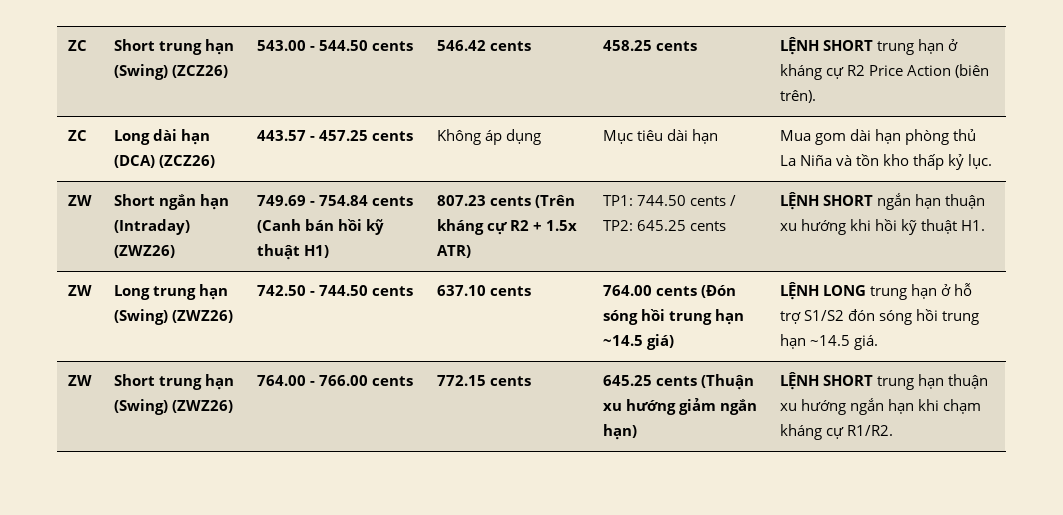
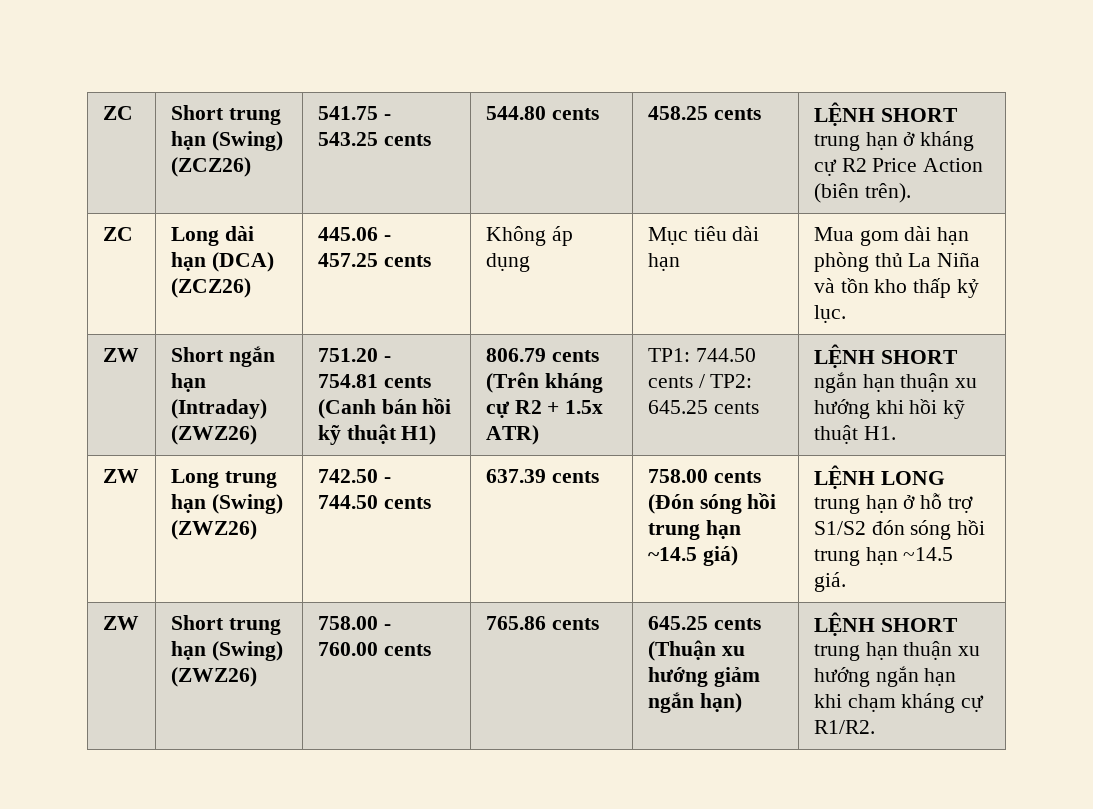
- ZC | Short trung hạn (Swing) (ZCZ26) | 543.00 - 544.50 cents | 546.42 cents | 458.25 cents | LỆNH SHORT trung hạn ở kháng cự R2 Price Action (biên trên).
+ ZC | Short trung hạn (Swing) (ZCZ26) | 541.75 - 543.25 cents | 544.80 cents | 458.25 cents | LỆNH SHORT trung hạn ở kháng cự R2 Price Action (biên trên).
- ZC | Long dài hạn (DCA) (ZCZ26) | 443.57 - 457.25 cents | Không áp dụng | Mục tiêu dài hạn | Mua gom dài hạn phòng thủ La Niña và tồn kho thấp kỷ lục.
+ ZC | Long dài hạn (DCA) (ZCZ26) | 445.06 - 457.25 cents | Không áp dụng | Mục tiêu dài hạn | Mua gom dài hạn phòng thủ La Niña và tồn kho thấp kỷ lục.
- 749.69 - 754.84 cents (Canh bán hồi kỹ thuật H1)
+ 751.20 - 754.81 cents (Canh bán hồi kỹ thuật H1)
- 807.23 cents (Trên kháng cự R2 + 1.5x ATR)
+ 806.79 cents (Trên kháng cự R2 + 1.5x ATR)
- ZW | Long trung hạn (Swing) (ZWZ26) | 742.50 - 744.50 cents | 637.10 cents | 764.00 cents (Đón sóng hồi trung hạn ~14.5 giá) | LỆNH LONG trung hạn ở hỗ trợ S1/S2 đón sóng hồi trung hạn ~14.5 giá.
+ ZW | Long trung hạn (Swing) (ZWZ26) | 742.50 - 744.50 cents | 637.39 cents | 758.00 cents (Đón sóng hồi trung hạn ~14.5 giá) | LỆNH LONG trung hạn ở hỗ trợ S1/S2 đón sóng hồi trung hạn ~14.5 giá.
- ZW | Short trung hạn (Swing) (ZWZ26) | 764.00 - 766.00 cents | 772.15 cents | 645.25 cents (Thuận xu hướng giảm ngắn hạn) | LỆNH SHORT trung hạn thuận xu hướng ngắn hạn khi chạm kháng cự R1/R2.
+ ZW | Short trung hạn (Swing) (ZWZ26) | 758.00 - 760.00 cents | 765.86 cents | 645.25 cents (Thuận xu hướng giảm ngắn hạn) | LỆNH SHORT trung hạn thuận xu hướng ngắn hạn khi chạm kháng cự R1/R2.

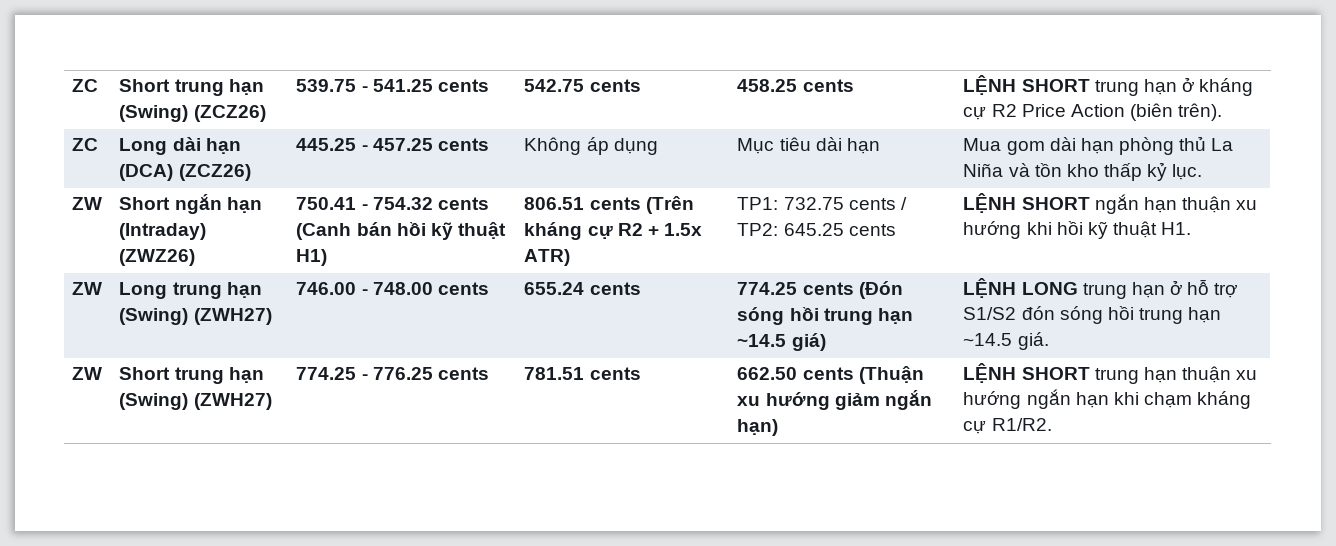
- ZC | Short trung hạn (Swing) (ZCZ26) | 541.75 - 543.25 cents | 544.80 cents | 458.25 cents | LỆNH SHORT trung hạn ở kháng cự R2 Price Action (biên trên).
+ ZC | Short trung hạn (Swing) (ZCZ26) | 539.75 - 541.25 cents | 542.75 cents | 458.25 cents | LỆNH SHORT trung hạn ở kháng cự R2 Price Action (biên trên).
- ZC | Long dài hạn (DCA) (ZCZ26) | 445.06 - 457.25 cents | Không áp dụng | Mục tiêu dài hạn | Mua gom dài hạn phòng thủ La Niña và tồn kho thấp kỷ lục.
+ ZC | Long dài hạn (DCA) (ZCZ26) | 445.25 - 457.25 cents | Không áp dụng | Mục tiêu dài hạn | Mua gom dài hạn phòng thủ La Niña và tồn kho thấp kỷ lục.
- 751.20 - 754.81 cents (Canh bán hồi kỹ thuật H1)
+ 750.41 - 754.32 cents (Canh bán hồi kỹ thuật H1)
- 806.79 cents (Trên kháng cự R2 + 1.5x ATR)
+ 806.51 cents (Trên kháng cự R2 + 1.5x ATR)
- TP1: 744.50 cents / TP2: 645.25 cents
+ TP1: 732.75 cents / TP2: 645.25 cents
- ZW | Long trung hạn (Swing) (ZWZ26) | 742.50 - 744.50 cents | 637.39 cents | 758.00 cents (Đón sóng hồi trung hạn ~14.5 giá) | LỆNH LONG trung hạn ở hỗ trợ S1/S2 đón sóng hồi trung hạn ~14.5 giá.
+ ZW | Long trung hạn (Swing) (ZWH27) | 746.00 - 748.00 cents | 655.24 cents | 774.25 cents (Đón sóng hồi trung hạn ~14.5 giá) | LỆNH LONG trung hạn ở hỗ trợ S1/S2 đón sóng hồi trung hạn ~14.5 giá.
- ZW | Short trung hạn (Swing) (ZWZ26) | 758.00 - 760.00 cents | 765.86 cents | 645.25 cents (Thuận xu hướng giảm ngắn hạn) | LỆNH SHORT trung hạn thuận xu hướng ngắn hạn khi chạm kháng cự R1/R2.
+ ZW | Short trung hạn (Swing) (ZWH27) | 774.25 - 776.25 cents | 781.51 cents | 662.50 cents (Thuận xu hướng giảm ngắn hạn) | LỆNH SHORT trung hạn thuận xu hướng ngắn hạn khi chạm kháng cự R1/R2.

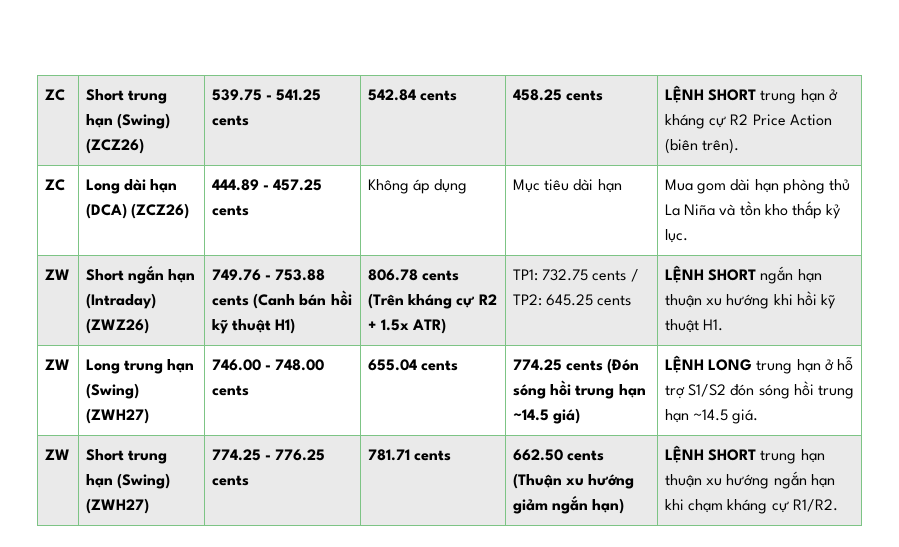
- ZC | Short trung hạn (Swing) (ZCZ26) | 539.75 - 541.25 cents | 542.75 cents | 458.25 cents | LỆNH SHORT trung hạn ở kháng cự R2 Price Action (biên trên).
+ ZC | Short trung hạn (Swing) (ZCZ26) | 539.75 - 541.25 cents | 542.84 cents | 458.25 cents | LỆNH SHORT trung hạn ở kháng cự R2 Price Action (biên trên).
- ZC | Long dài hạn (DCA) (ZCZ26) | 445.25 - 457.25 cents | Không áp dụng | Mục tiêu dài hạn | Mua gom dài hạn phòng thủ La Niña và tồn kho thấp kỷ lục.
+ ZC | Long dài hạn (DCA) (ZCZ26) | 444.89 - 457.25 cents | Không áp dụng | Mục tiêu dài hạn | Mua gom dài hạn phòng thủ La Niña và tồn kho thấp kỷ lục.
- 750.41 - 754.32 cents (Canh bán hồi kỹ thuật H1)
+ 749.76 - 753.88 cents (Canh bán hồi kỹ thuật H1)
- 806.51 cents (Trên kháng cự R2 + 1.5x ATR)
+ 806.78 cents (Trên kháng cự R2 + 1.5x ATR)
- ZW | Long trung hạn (Swing) (ZWH27) | 746.00 - 748.00 cents | 655.24 cents | 774.25 cents (Đón sóng hồi trung hạn ~14.5 giá) | LỆNH LONG trung hạn ở hỗ trợ S1/S2 đón sóng hồi trung hạn ~14.5 giá.
+ ZW | Long trung hạn (Swing) (ZWH27) | 746.00 - 748.00 cents | 655.04 cents | 774.25 cents (Đón sóng hồi trung hạn ~14.5 giá) | LỆNH LONG trung hạn ở hỗ trợ S1/S2 đón sóng hồi trung hạn ~14.5 giá.
- ZW | Short trung hạn (Swing) (ZWH27) | 774.25 - 776.25 cents | 781.51 cents | 662.50 cents (Thuận xu hướng giảm ngắn hạn) | LỆNH SHORT trung hạn thuận xu hướng ngắn hạn khi chạm kháng cự R1/R2.
+ ZW | Short trung hạn (Swing) (ZWH27) | 774.25 - 776.25 cents | 781.71 cents | 662.50 cents (Thuận xu hướng giảm ngắn hạn) | LỆNH SHORT trung hạn thuận xu hướng ngắn hạn khi chạm kháng cự R1/R2.

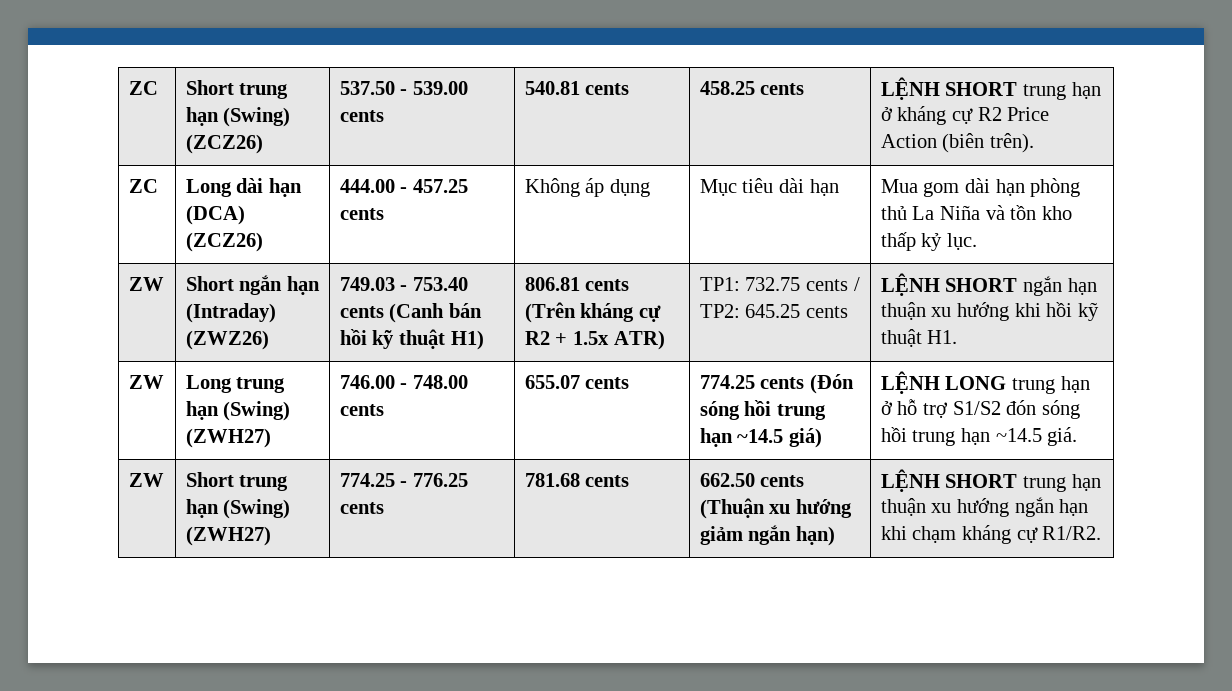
- ZC | Short trung hạn (Swing) (ZCZ26) | 539.75 - 541.25 cents | 542.84 cents | 458.25 cents | LỆNH SHORT trung hạn ở kháng cự R2 Price Action (biên trên).
+ ZC | Short trung hạn (Swing) (ZCZ26) | 537.50 - 539.00 cents | 540.81 cents | 458.25 cents | LỆNH SHORT trung hạn ở kháng cự R2 Price Action (biên trên).
- ZC | Long dài hạn (DCA) (ZCZ26) | 444.89 - 457.25 cents | Không áp dụng | Mục tiêu dài hạn | Mua gom dài hạn phòng thủ La Niña và tồn kho thấp kỷ lục.
+ ZC | Long dài hạn (DCA) (ZCZ26) | 444.00 - 457.25 cents | Không áp dụng | Mục tiêu dài hạn | Mua gom dài hạn phòng thủ La Niña và tồn kho thấp kỷ lục.
- 749.76 - 753.88 cents (Canh bán hồi kỹ thuật H1)
+ 749.03 - 753.40 cents (Canh bán hồi kỹ thuật H1)
- 806.78 cents (Trên kháng cự R2 + 1.5x ATR)
+ 806.81 cents (Trên kháng cự R2 + 1.5x ATR)
- ZW | Long trung hạn (Swing) (ZWH27) | 746.00 - 748.00 cents | 655.04 cents | 774.25 cents (Đón sóng hồi trung hạn ~14.5 giá) | LỆNH LONG trung hạn ở hỗ trợ S1/S2 đón sóng hồi trung hạn ~14.5 giá.
+ ZW | Long trung hạn (Swing) (ZWH27) | 746.00 - 748.00 cents | 655.07 cents | 774.25 cents (Đón sóng hồi trung hạn ~14.5 giá) | LỆNH LONG trung hạn ở hỗ trợ S1/S2 đón sóng hồi trung hạn ~14.5 giá.
- ZW | Short trung hạn (Swing) (ZWH27) | 774.25 - 776.25 cents | 781.71 cents | 662.50 cents (Thuận xu hướng giảm ngắn hạn) | LỆNH SHORT trung hạn thuận xu hướng ngắn hạn khi chạm kháng cự R1/R2.
+ ZW | Short trung hạn (Swing) (ZWH27) | 774.25 - 776.25 cents | 781.68 cents | 662.50 cents (Thuận xu hướng giảm ngắn hạn) | LỆNH SHORT trung hạn thuận xu hướng ngắn hạn khi chạm kháng cự R1/R2.

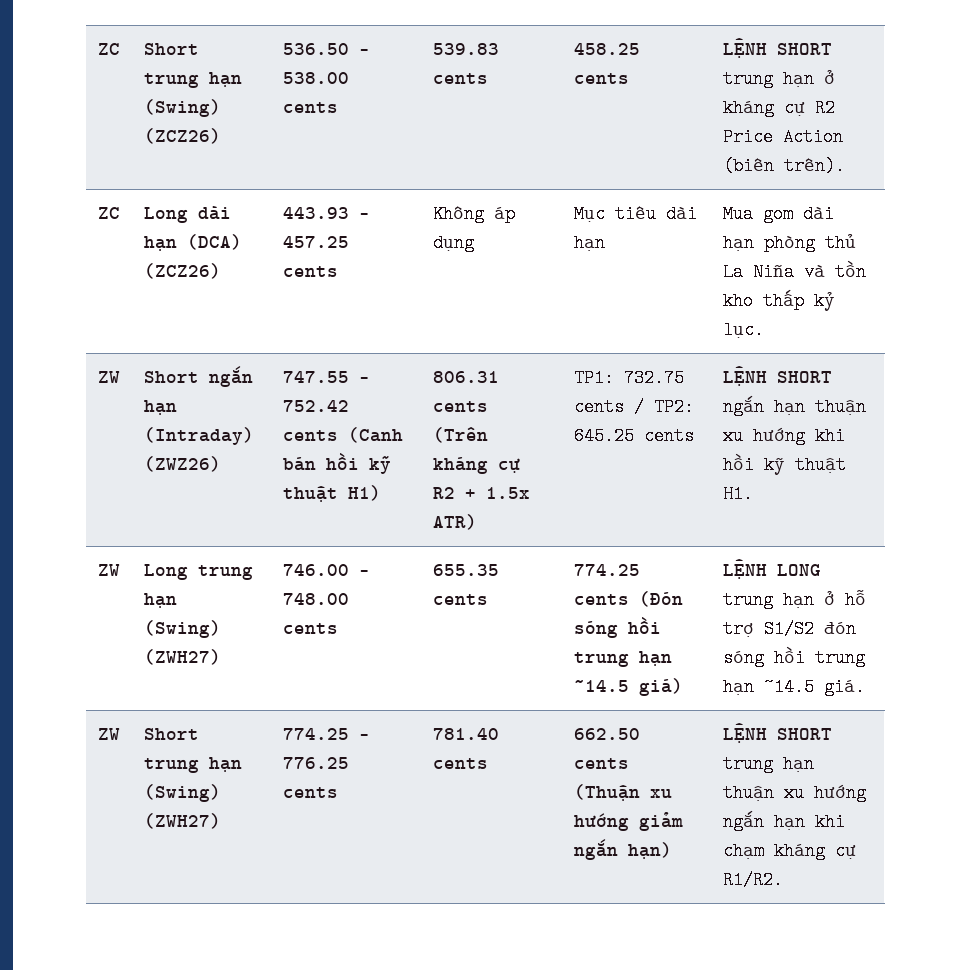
- ZC | Short trung hạn (Swing) (ZCZ26) | 537.50 - 539.00 cents | 540.81 cents | 458.25 cents | LỆNH SHORT trung hạn ở kháng cự R2 Price Action (biên trên).
+ ZC | Short trung hạn (Swing) (ZCZ26) | 536.50 - 538.00 cents | 539.83 cents | 458.25 cents | LỆNH SHORT trung hạn ở kháng cự R2 Price Action (biên trên).
- ZC | Long dài hạn (DCA) (ZCZ26) | 444.00 - 457.25 cents | Không áp dụng | Mục tiêu dài hạn | Mua gom dài hạn phòng thủ La Niña và tồn kho thấp kỷ lục.
+ ZC | Long dài hạn (DCA) (ZCZ26) | 443.93 - 457.25 cents | Không áp dụng | Mục tiêu dài hạn | Mua gom dài hạn phòng thủ La Niña và tồn kho thấp kỷ lục.
- 749.03 - 753.40 cents (Canh bán hồi kỹ thuật H1)
+ 747.55 - 752.42 cents (Canh bán hồi kỹ thuật H1)
- 806.81 cents (Trên kháng cự R2 + 1.5x ATR)
+ 806.31 cents (Trên kháng cự R2 + 1.5x ATR)
- ZW | Long trung hạn (Swing) (ZWH27) | 746.00 - 748.00 cents | 655.07 cents | 774.25 cents (Đón sóng hồi trung hạn ~14.5 giá) | LỆNH LONG trung hạn ở hỗ trợ S1/S2 đón sóng hồi trung hạn ~14.5 giá.
+ ZW | Long trung hạn (Swing) (ZWH27) | 746.00 - 748.00 cents | 655.35 cents | 774.25 cents (Đón sóng hồi trung hạn ~14.5 giá) | LỆNH LONG trung hạn ở hỗ trợ S1/S2 đón sóng hồi trung hạn ~14.5 giá.
- ZW | Short trung hạn (Swing) (ZWH27) | 774.25 - 776.25 cents | 781.68 cents | 662.50 cents (Thuận xu hướng giảm ngắn hạn) | LỆNH SHORT trung hạn thuận xu hướng ngắn hạn khi chạm kháng cự R1/R2.
+ ZW | Short trung hạn (Swing) (ZWH27) | 774.25 - 776.25 cents | 781.40 cents | 662.50 cents (Thuận xu hướng giảm ngắn hạn) | LỆNH SHORT trung hạn thuận xu hướng ngắn hạn khi chạm kháng cự R1/R2.

